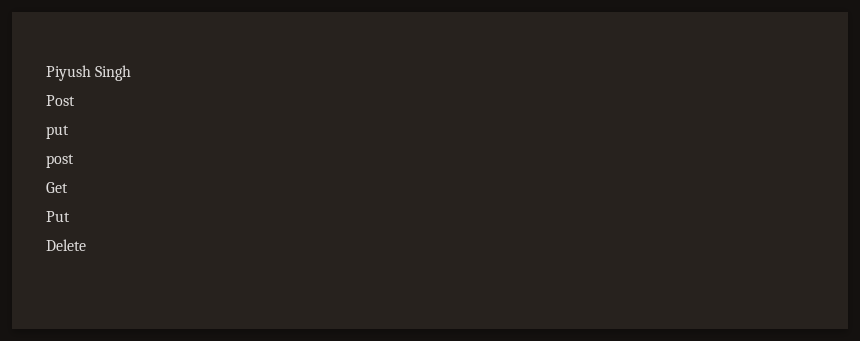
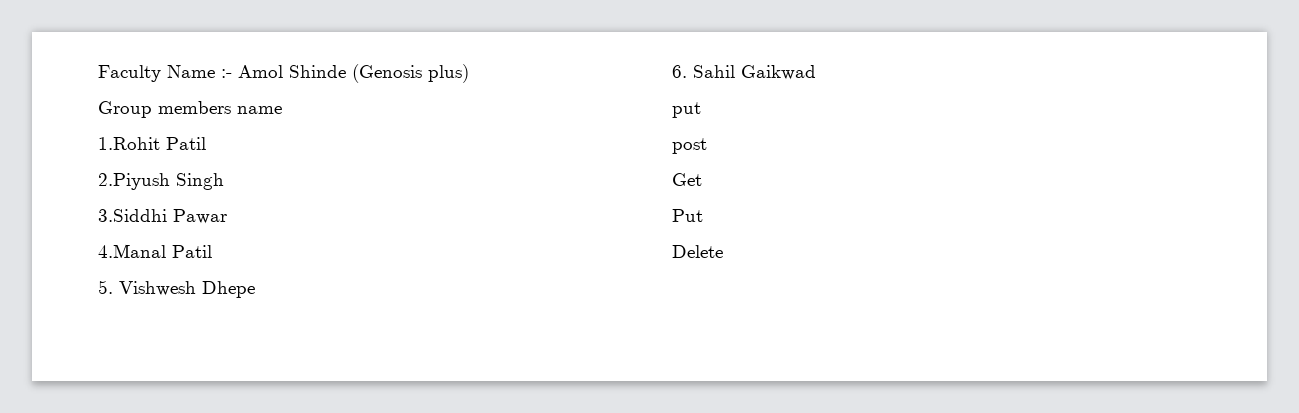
- Piyush Singh
- Post
+ Faculty Name :- Amol Shinde (Genosis plus)
+ Group members name
+ 1.Rohit Patil
+ 2.Piyush Singh
+ 3.Siddhi Pawar
+ 4.Manal Patil
+ 5. Vishwesh Dhepe
+ 6. Sahil Gaikwad

